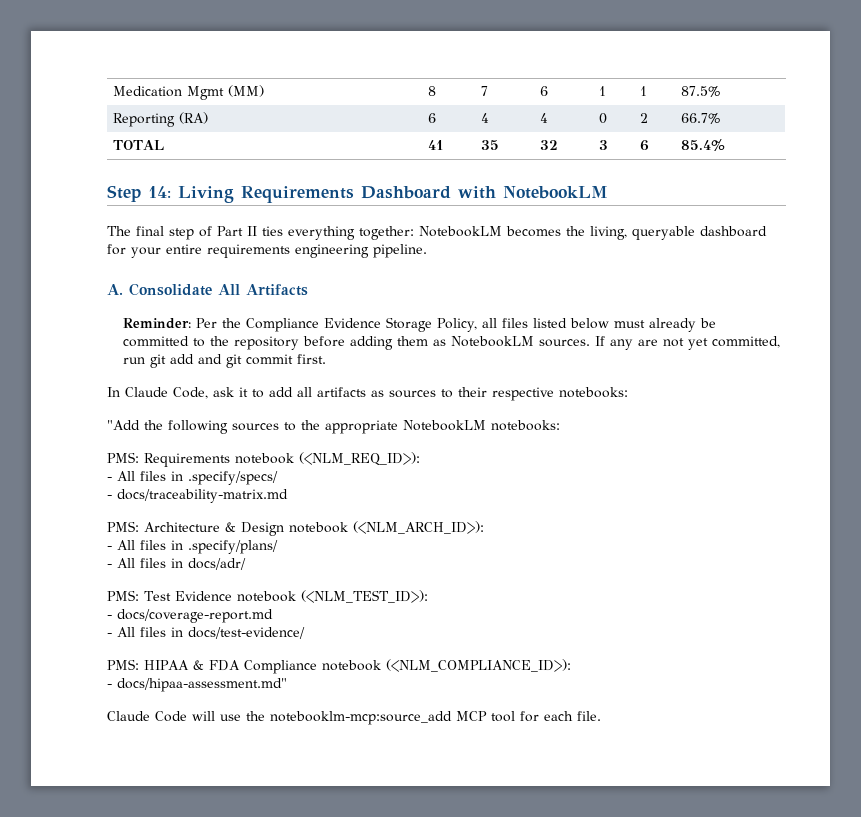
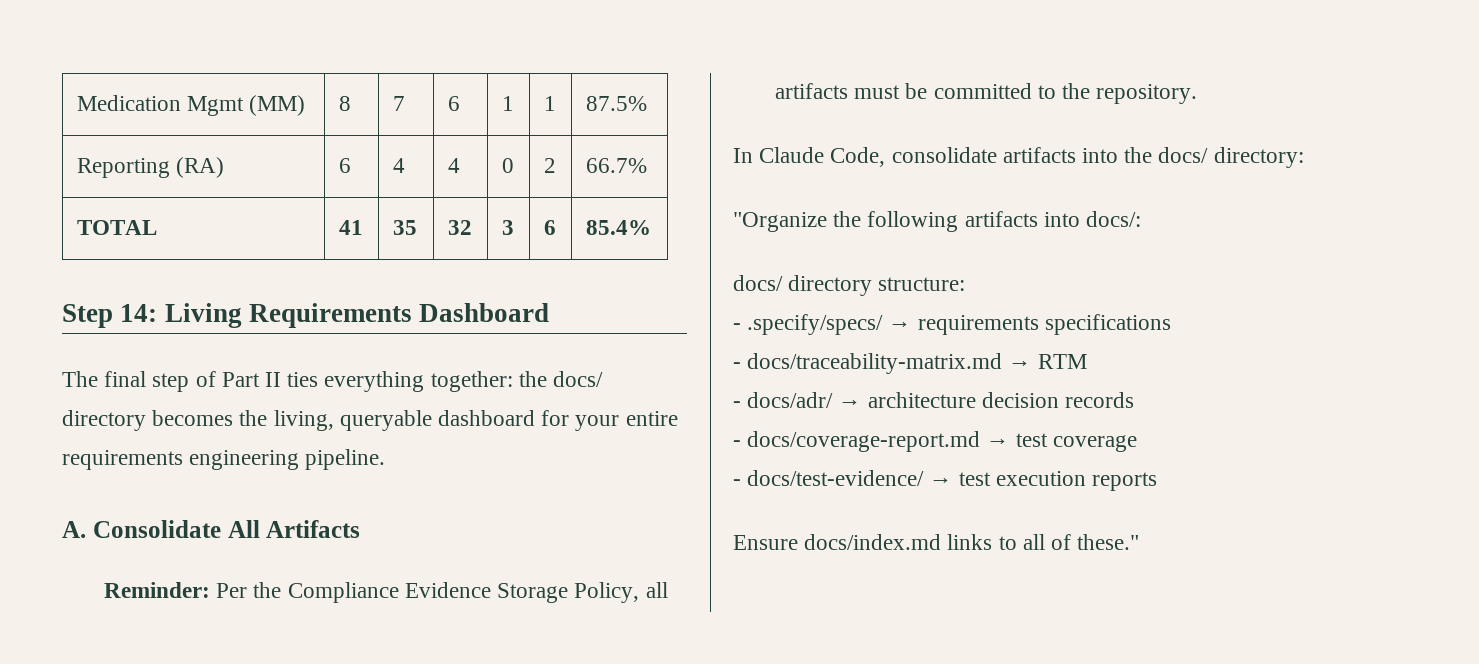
- Step 14: Living Requirements Dashboard with NotebookLM
+ Step 14: Living Requirements Dashboard
- The final step of Part II ties everything together: NotebookLM becomes the living, queryable dashboard for your entire requirements engineering pipeline.
+ The final step of Part II ties everything together: the docs/ directory becomes the living, queryable dashboard for your entire requirements engineering pipeline.
- Reminder: Per the Compliance Evidence Storage Policy, all files listed below must already be committed to the repository before adding them as NotebookLM sources. If any are not yet committed, run git add and git commit first.
- In Claude Code, ask it to add all artifacts as sources to their respective notebooks:
- "Add the following sources to the appropriate NotebookLM notebooks:
- PMS: Requirements notebook (<NLM_REQ_ID>):
- - All files in .specify/specs/
- - docs/traceability-matrix.md
- PMS: Architecture & Design notebook (<NLM_ARCH_ID>):
- - All files in .specify/plans/
- - All files in docs/adr/
- PMS: Test Evidence notebook (<NLM_TEST_ID>):
- - docs/coverage-report.md
- - All files in docs/test-evidence/
- PMS: HIPAA & FDA Compliance notebook (<NLM_COMPLIANCE_ID>):
- - docs/hipaa-assessment.md"
- Claude Code will use the notebooklm-mcp:source_add MCP tool for each file.
+ Reminder: Per the Compliance Evidence Storage Policy, all artifacts must be committed to the repository.
+ In Claude Code, consolidate artifacts into the docs/ directory:
+ "Organize the following artifacts into docs/:
+ docs/ directory structure:
+ - .specify/specs/ → requirements specifications
+ - docs/traceability-matrix.md → RTM
+ - docs/adr/ → architecture decision records
+ - docs/coverage-report.md → test coverage
+ - docs/test-evidence/ → test execution reports
+ Ensure docs/index.md links to all of these."

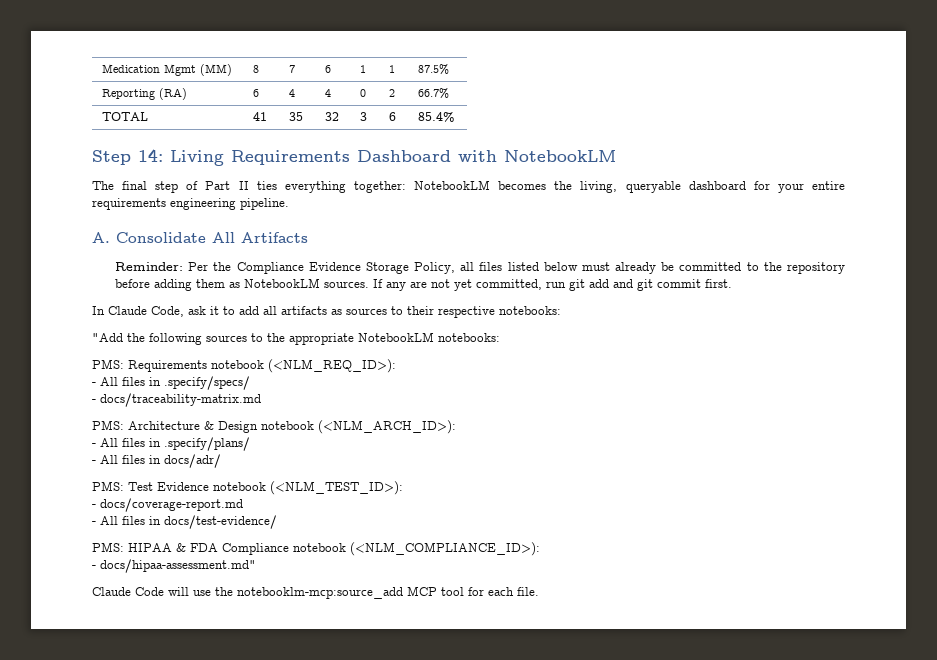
- Step 14: Living Requirements Dashboard
+ Step 14: Living Requirements Dashboard with NotebookLM
- The final step of Part II ties everything together: the docs/ directory becomes the living, queryable dashboard for your entire requirements engineering pipeline.
+ The final step of Part II ties everything together: NotebookLM becomes the living, queryable dashboard for your entire requirements engineering pipeline.
- Reminder: Per the Compliance Evidence Storage Policy, all artifacts must be committed to the repository.
- In Claude Code, consolidate artifacts into the docs/ directory:
- "Organize the following artifacts into docs/:
- docs/ directory structure:
- - .specify/specs/ → requirements specifications
- - docs/traceability-matrix.md → RTM
- - docs/adr/ → architecture decision records
- - docs/coverage-report.md → test coverage
- - docs/test-evidence/ → test execution reports
- Ensure docs/index.md links to all of these."
+ Reminder: Per the Compliance Evidence Storage Policy, all files listed below must already be committed to the repository before adding them as NotebookLM sources. If any are not yet committed, run git add and git commit first.
+ In Claude Code, ask it to add all artifacts as sources to their respective notebooks:
+ "Add the following sources to the appropriate NotebookLM notebooks:
+ PMS: Requirements notebook (<NLM_REQ_ID>):
+ - All files in .specify/specs/
+ - docs/traceability-matrix.md
+ PMS: Architecture & Design notebook (<NLM_ARCH_ID>):
+ - All files in .specify/plans/
+ - All files in docs/adr/
+ PMS: Test Evidence notebook (<NLM_TEST_ID>):
+ - docs/coverage-report.md
+ - All files in docs/test-evidence/
+ PMS: HIPAA & FDA Compliance notebook (<NLM_COMPLIANCE_ID>):
+ - docs/hipaa-assessment.md"
+ Claude Code will use the notebooklm-mcp:source_add MCP tool for each file.

